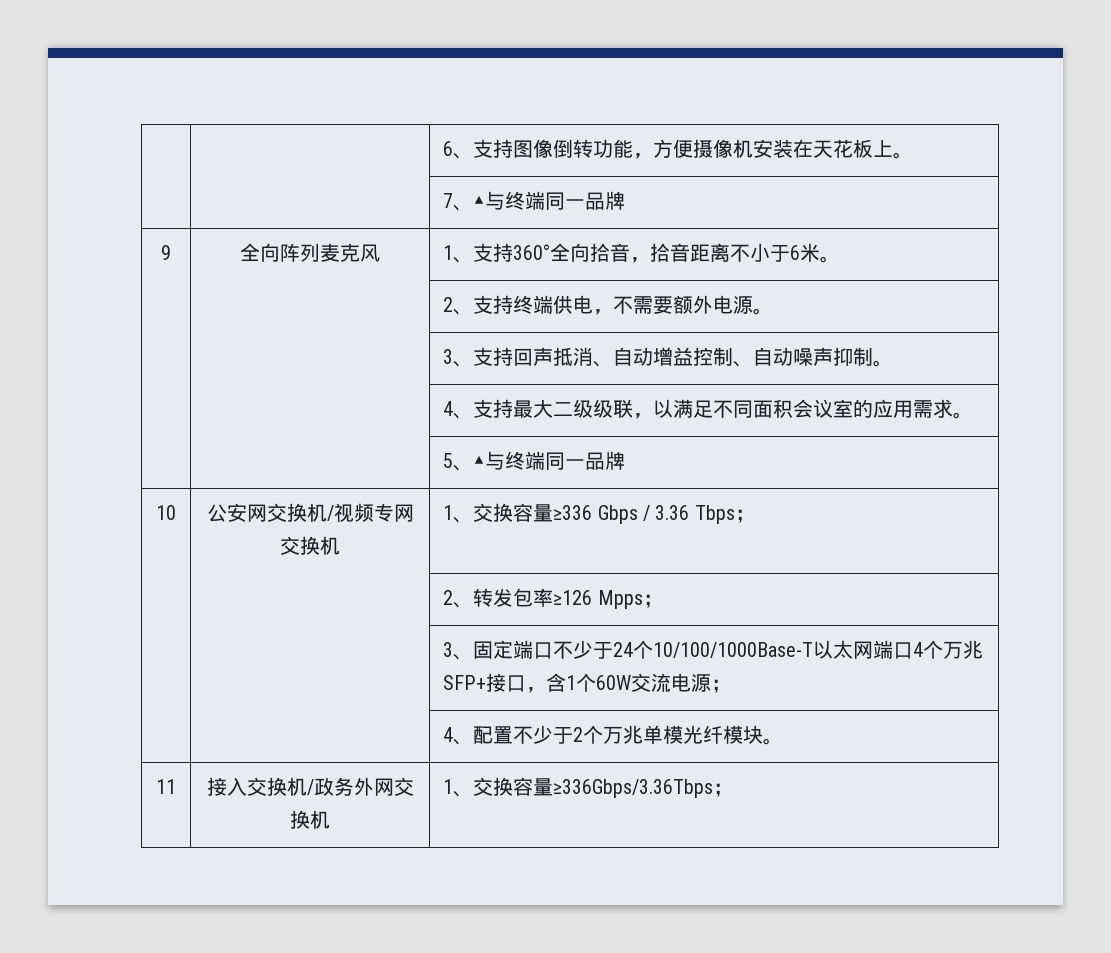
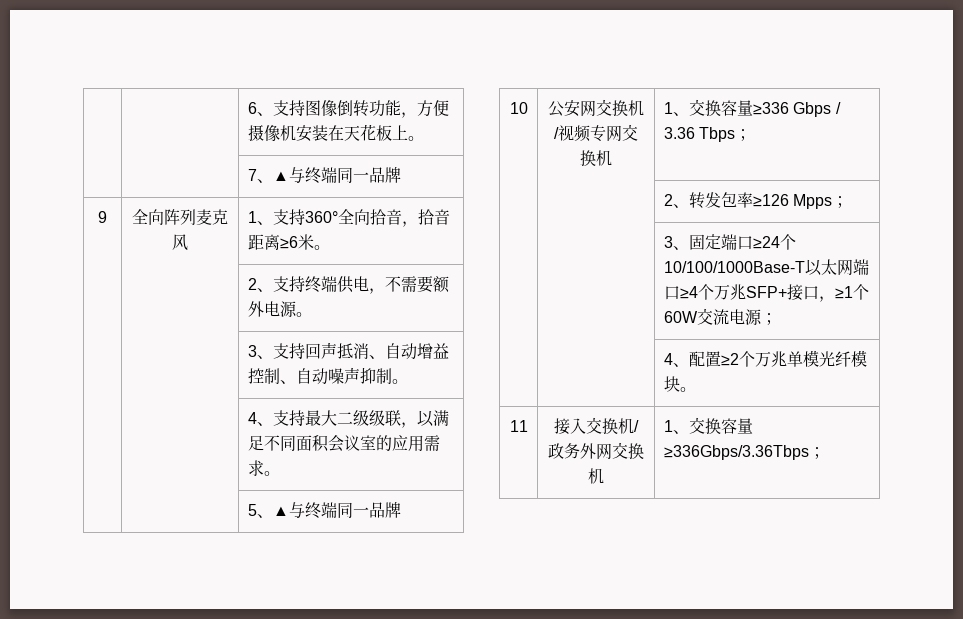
- 9 | 全向阵列麦克风 | 1、支持360°全向拾音，拾音距离不小于6米。
+ 9 | 全向阵列麦克风 | 1、支持360°全向拾音，拾音距离≥6米。
- | | 3、固定端口不少于24个10/100/1000Base-T以太网端口4个万兆SFP+接口，含1个60W交流电源；
+ | | 3、固定端口≥24个10/100/1000Base-T以太网端口≥4个万兆SFP+接口，≥1个60W交流电源；
- | | 4、配置不少于2个万兆单模光纤模块。
+ | | 4、配置≥2个万兆单模光纤模块。

